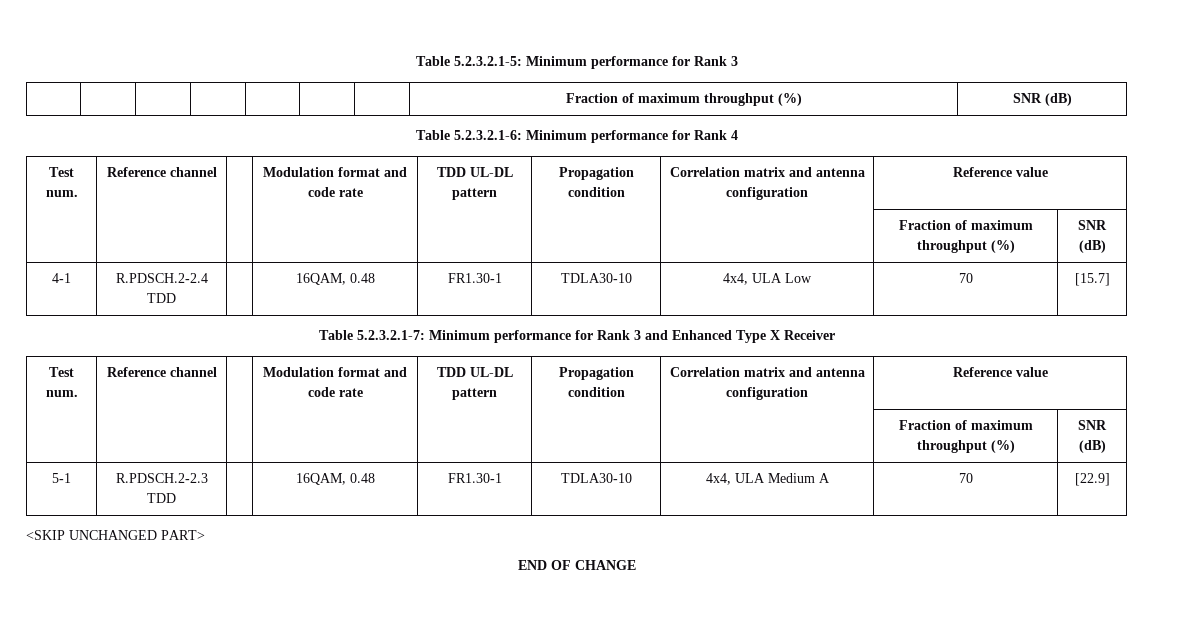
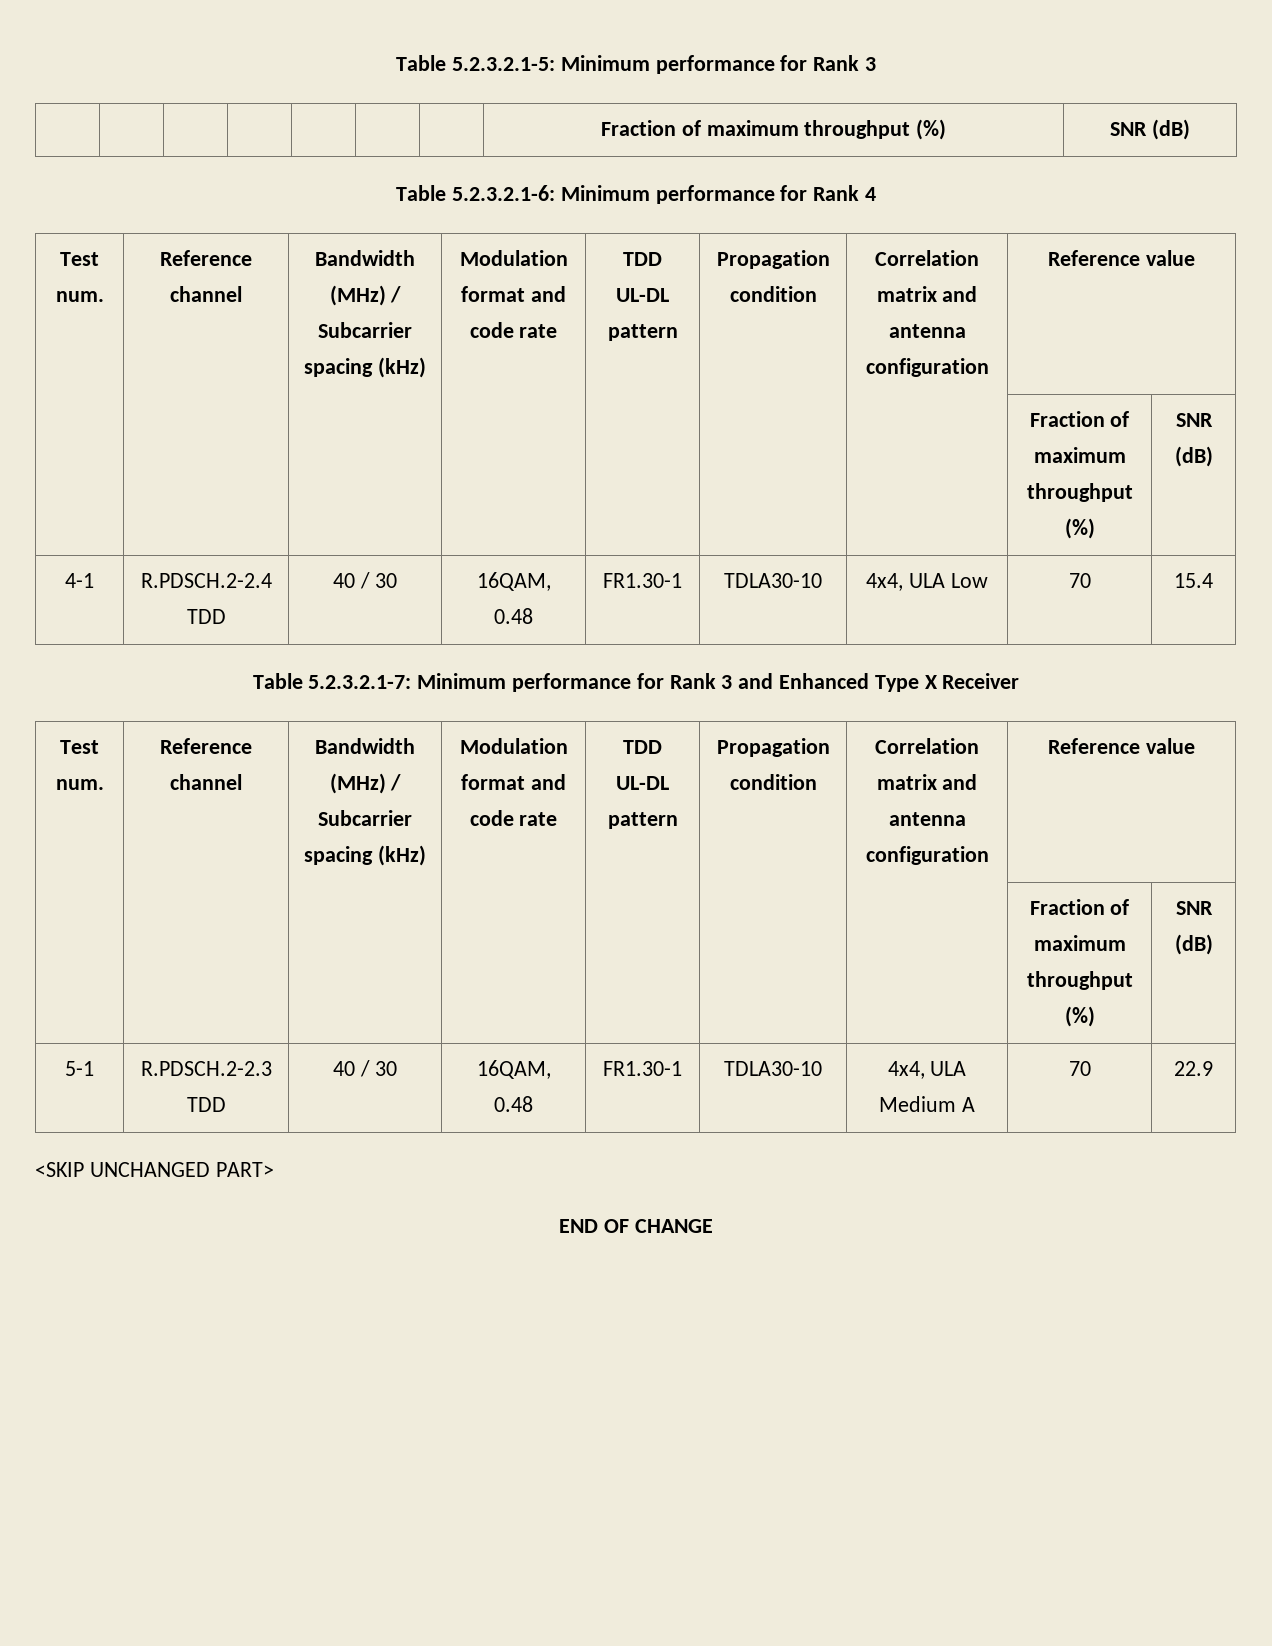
  Table 5.2.3.2.1-6: Minimum performance for Rank 4
- Test num. | Reference channel | | Modulation format and code rate | TDD UL-DL pattern | Propagation condition | Correlation matrix and antenna configuration | Reference value
+ Test num. | Reference channel | Bandwidth (MHz) / Subcarrier spacing (kHz) | Modulation format and code rate | TDD UL-DL pattern | Propagation condition | Correlation matrix and antenna configuration | Reference value
- 4-1 | R.PDSCH.2-2.4 TDD | | 16QAM, 0.48 | FR1.30-1 | TDLA30-10 | 4x4, ULA Low | 70 | [15.7]
+ 4-1 | R.PDSCH.2-2.4 TDD | 40 / 30 | 16QAM, 0.48 | FR1.30-1 | TDLA30-10 | 4x4, ULA Low | 70 | 15.4
  Table 5.2.3.2.1-7: Minimum performance for Rank 3 and Enhanced Type X Receiver
- Test num. | Reference channel | | Modulation format and code rate | TDD UL-DL pattern | Propagation condition | Correlation matrix and antenna configuration | Reference value
+ Test num. | Reference channel | Bandwidth (MHz) / Subcarrier spacing (kHz) | Modulation format and code rate | TDD UL-DL pattern | Propagation condition | Correlation matrix and antenna configuration | Reference value
- 5-1 | R.PDSCH.2-2.3 TDD | | 16QAM, 0.48 | FR1.30-1 | TDLA30-10 | 4x4, ULA Medium A | 70 | [22.9]
+ 5-1 | R.PDSCH.2-2.3 TDD | 40 / 30 | 16QAM, 0.48 | FR1.30-1 | TDLA30-10 | 4x4, ULA Medium A | 70 | 22.9

